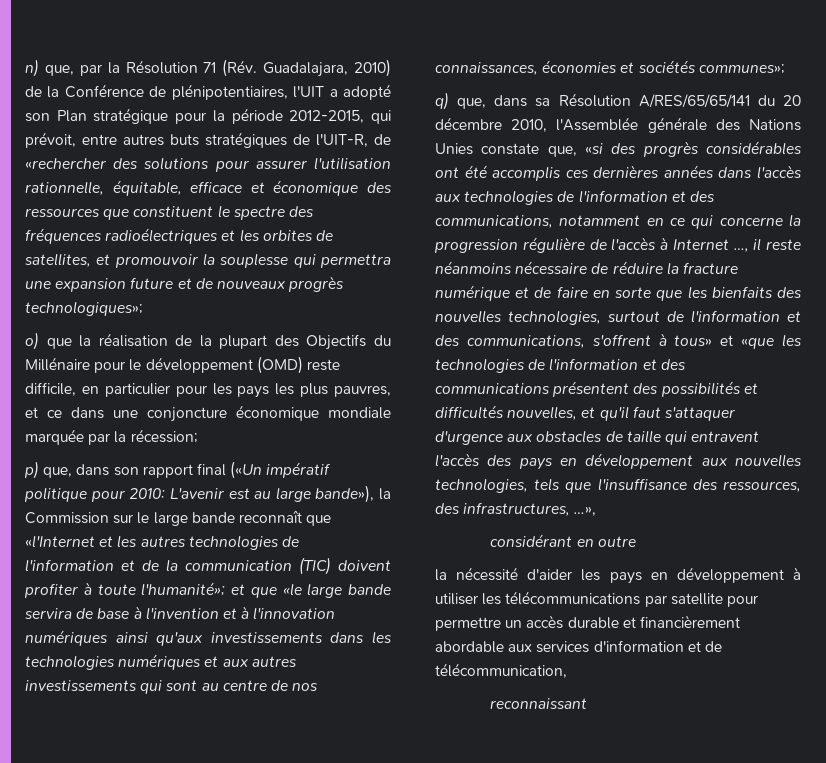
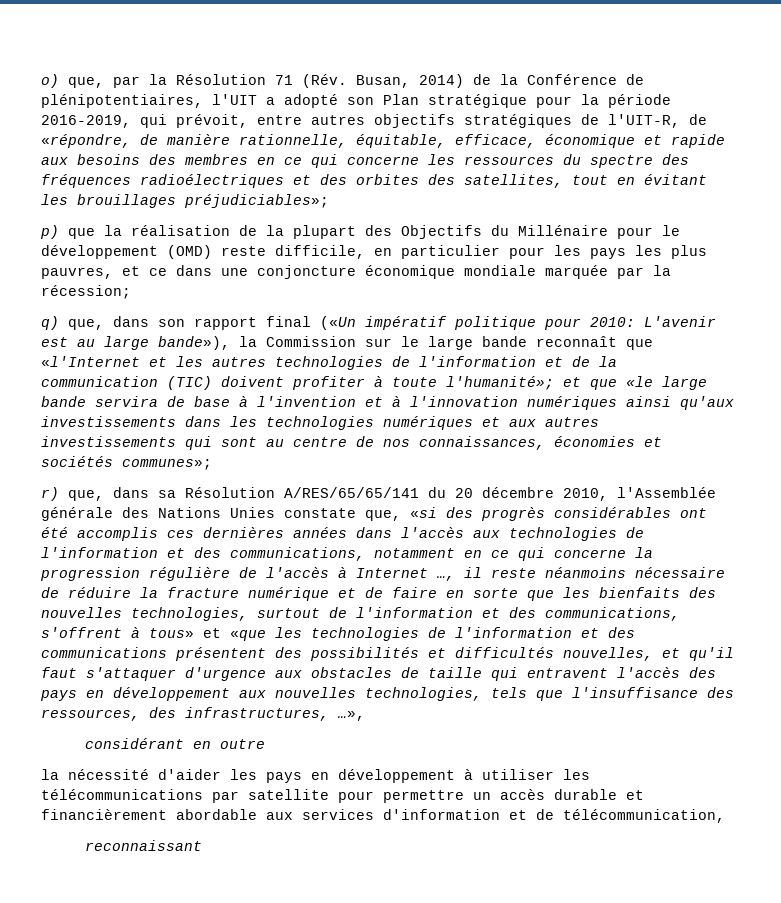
- n) que, par la Résolution 71 (Rév. Guadalajara, 2010) de la Conférence de plénipotentiaires, l'UIT a adopté son Plan stratégique pour la période 2012-2015, qui prévoit, entre autres buts stratégiques de l'UIT-R, de «rechercher des solutions pour assurer l'utilisation rationnelle, équitable, efficace et économique des ressources que constituent le spectre des fréquences radioélectriques et les orbites de satellites, et promouvoir la souplesse qui permettra une expansion future et de nouveaux progrès technologiques»;
- o) que la réalisation de la plupart des Objectifs du Millénaire pour le développement (OMD) reste difficile, en particulier pour les pays les plus pauvres, et ce dans une conjoncture économique mondiale marquée par la récession;
+ o) que, par la Résolution 71 (Rév. Busan, 2014) de la Conférence de plénipotentiaires, l'UIT a adopté son Plan stratégique pour la période 2016-2019, qui prévoit, entre autres objectifs stratégiques de l'UIT-R, de «répondre, de manière rationnelle, équitable, efficace, économique et rapide aux besoins des membres en ce qui concerne les ressources du spectre des fréquences radioélectriques et des orbites des satellites, tout en évitant les brouillages préjudiciables»;
+ p) que la réalisation de la plupart des Objectifs du Millénaire pour le développement (OMD) reste difficile, en particulier pour les pays les plus pauvres, et ce dans une conjoncture économique mondiale marquée par la récession;
- p) que, dans son rapport final («Un impératif politique pour 2010:
+ q) que, dans son rapport final («Un impératif politique pour 2010:
- q) que, dans sa Résolution A/RES/65/65/141 du 20 décembre 2010, l'Assemblée générale des Nations Unies constate que, «si des progrès considérables ont été accomplis ces dernières années dans l'accès aux technologies de l'information et des communications, notamment en ce qui concerne la progression régulière de l'accès à Internet …, il reste néanmoins nécessaire de réduire la fracture numérique et de faire en sorte que les bienfaits des nouvelles technologies, surtout de l'information et des communications, s'offrent à tous» et «que les technologies de l'information et des communications présentent des possibilités et difficultés nouvelles, et qu'il faut s'attaquer d'urgence aux obstacles de taille qui entravent l'accès des pays en développement aux nouvelles technologies, tels que l'insuffisance des ressources, des infrastructures, …»,
+ r) que, dans sa Résolution A/RES/65/65/141 du 20 décembre 2010, l'Assemblée générale des Nations Unies constate que, «si des progrès considérables ont été accomplis ces dernières années dans l'accès aux technologies de l'information et des communications, notamment en ce qui concerne la progression régulière de l'accès à Internet …, il reste néanmoins nécessaire de réduire la fracture numérique et de faire en sorte que les bienfaits des nouvelles technologies, surtout de l'information et des communications, s'offrent à tous» et «que les technologies de l'information et des communications présentent des possibilités et difficultés nouvelles, et qu'il faut s'attaquer d'urgence aux obstacles de taille qui entravent l'accès des pays en développement aux nouvelles technologies, tels que l'insuffisance des ressources, des infrastructures, …»,

